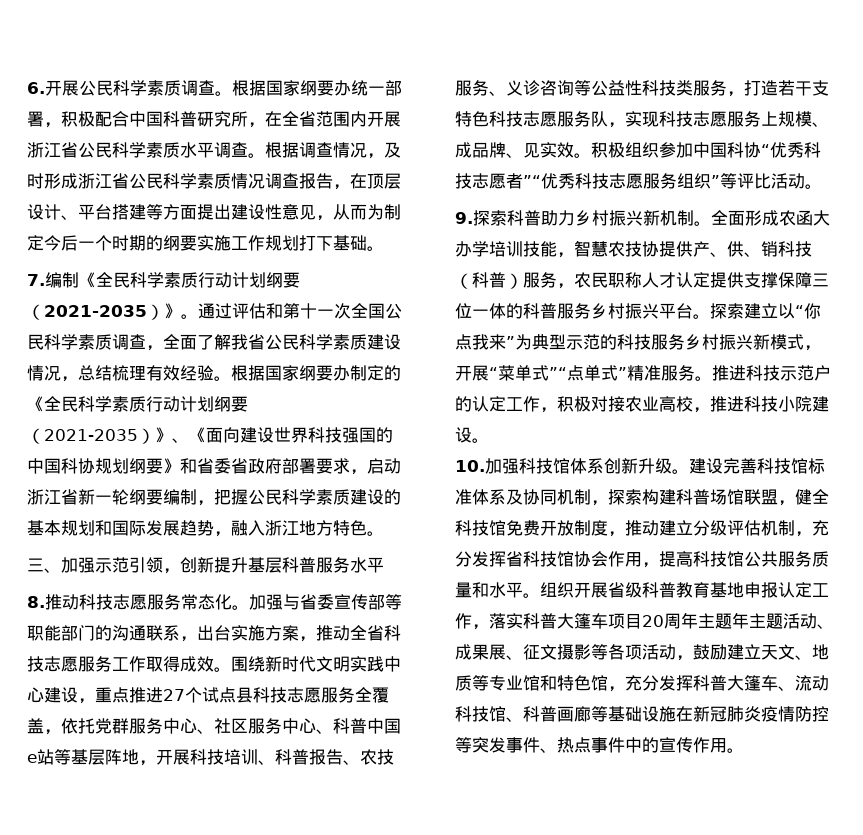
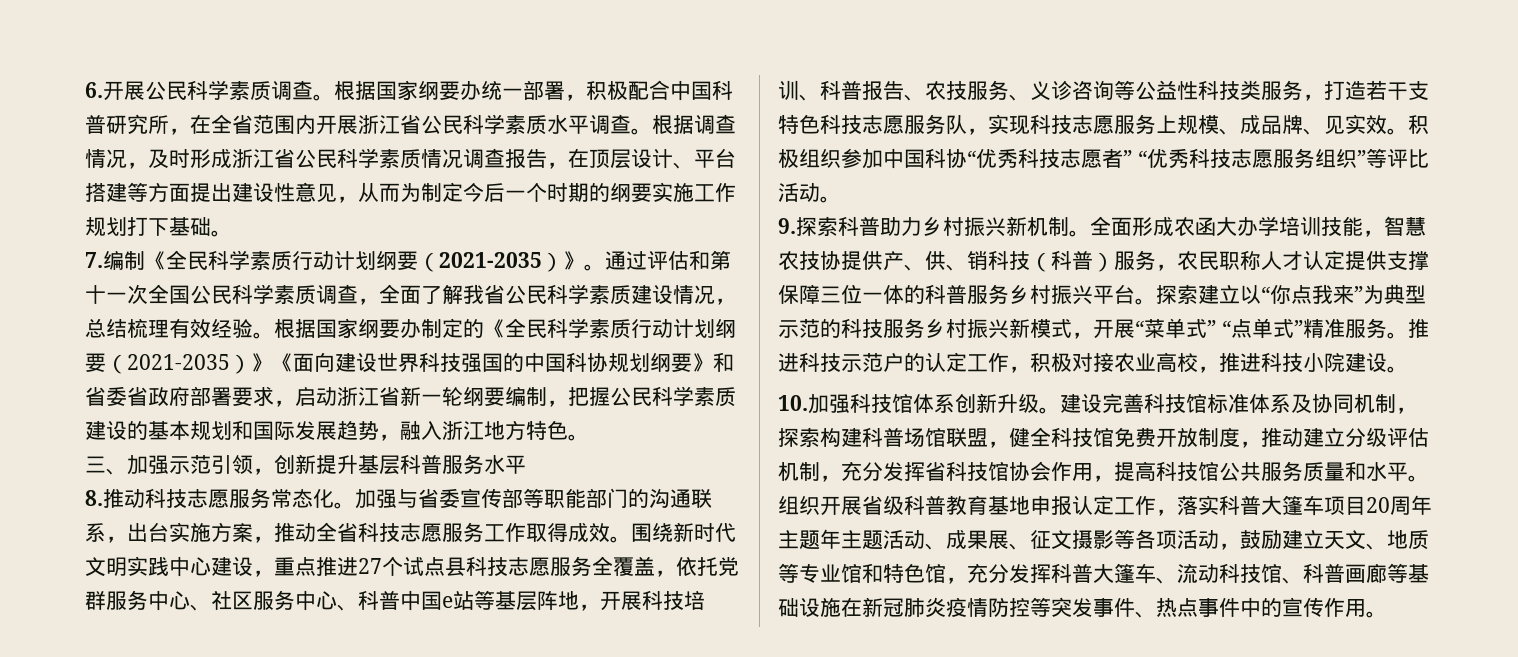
- 根据国家纲要办制定的《全民科学素质行动计划纲要（2021-2035）》、《面向建设世界科技强国的中国科协规划纲要》和省委省政府部署要求，启动浙江省新一轮纲要编制，把握公民科学素质建设的基本规划和国际发展趋势，融入浙江地方特色。
+ 根据国家纲要办制定的《全民科学素质行动计划纲要（2021-2035）》《面向建设世界科技强国的中国科协规划纲要》和省委省政府部署要求，启动浙江省新一轮纲要编制，把握公民科学素质建设的基本规划和国际发展趋势，融入浙江地方特色。
- 积极组织参加中国科协“优秀科技志愿者”“优秀科技志愿服务组织”等评比活动。
+ 积极组织参加中国科协“优秀科技志愿者” “优秀科技志愿服务组织”等评比活动。
- 探索建立以“你点我来”为典型示范的科技服务乡村振兴新模式，开展“菜单式”“点单式”精准服务。
+ 探索建立以“你点我来”为典型示范的科技服务乡村振兴新模式，开展“菜单式” “点单式”精准服务。

